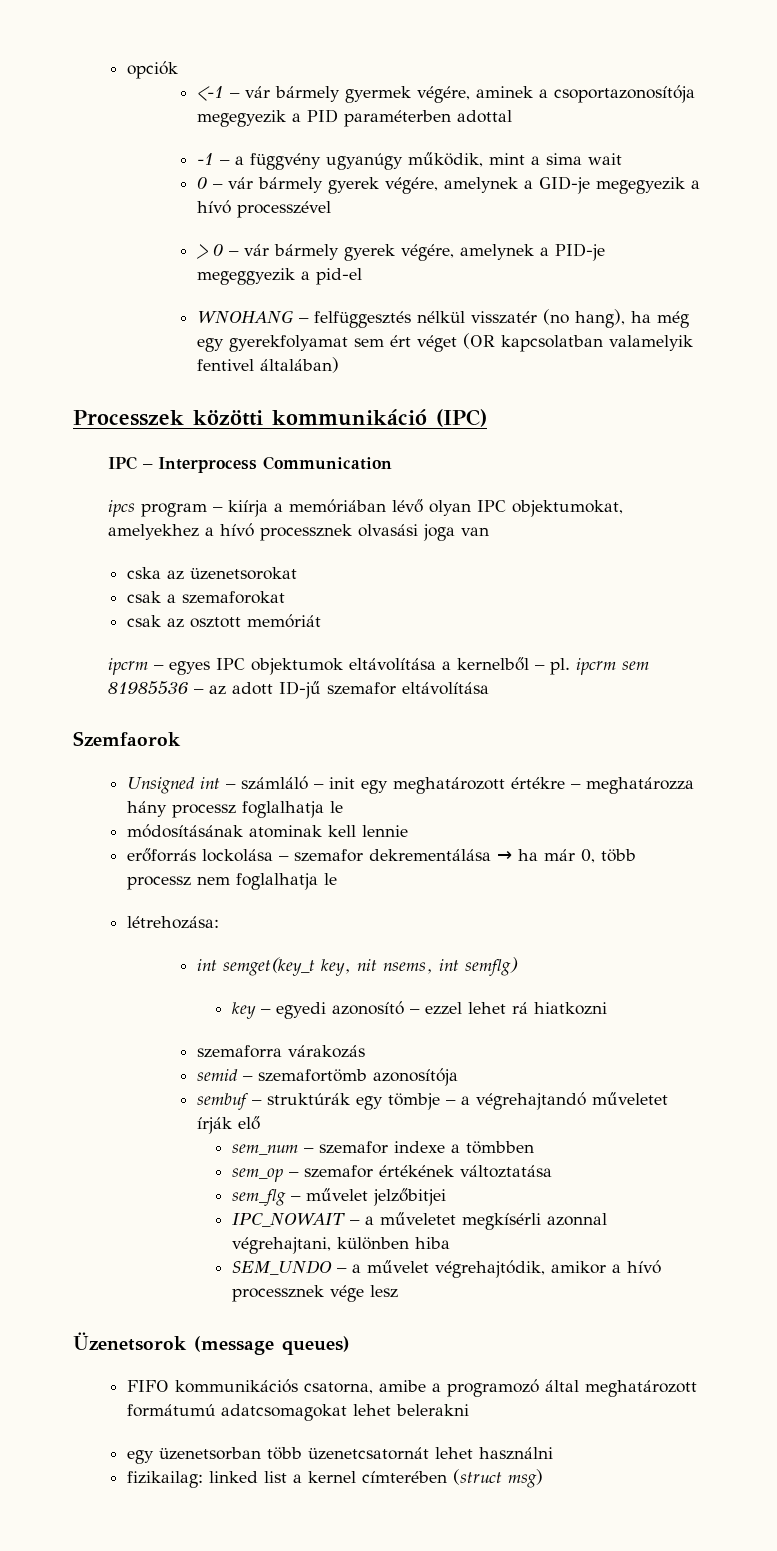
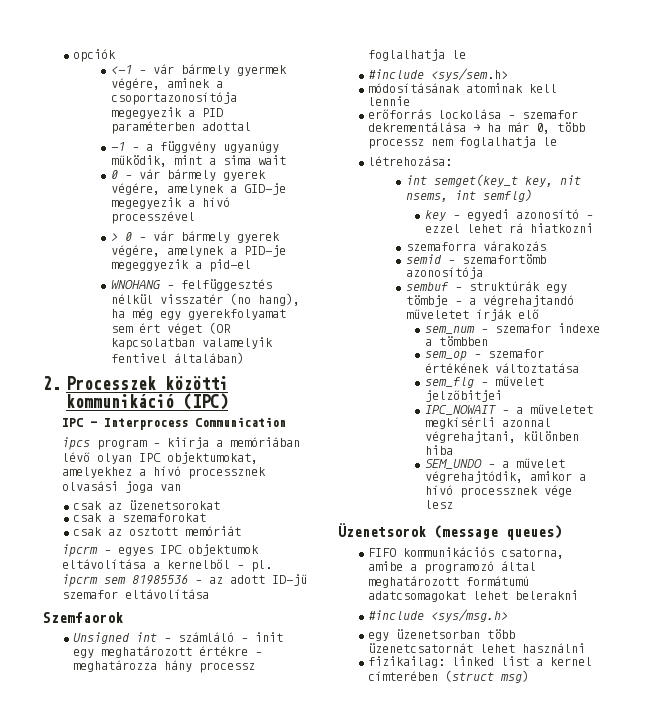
- Processzek közötti kommunikáció (IPC)
+ 2. Processzek közötti kommunikáció (IPC)
- cska az üzenetsorokat
+ csak az üzenetsorokat
+ #include <sys/sem.h>
+ #include <sys/msg.h>

